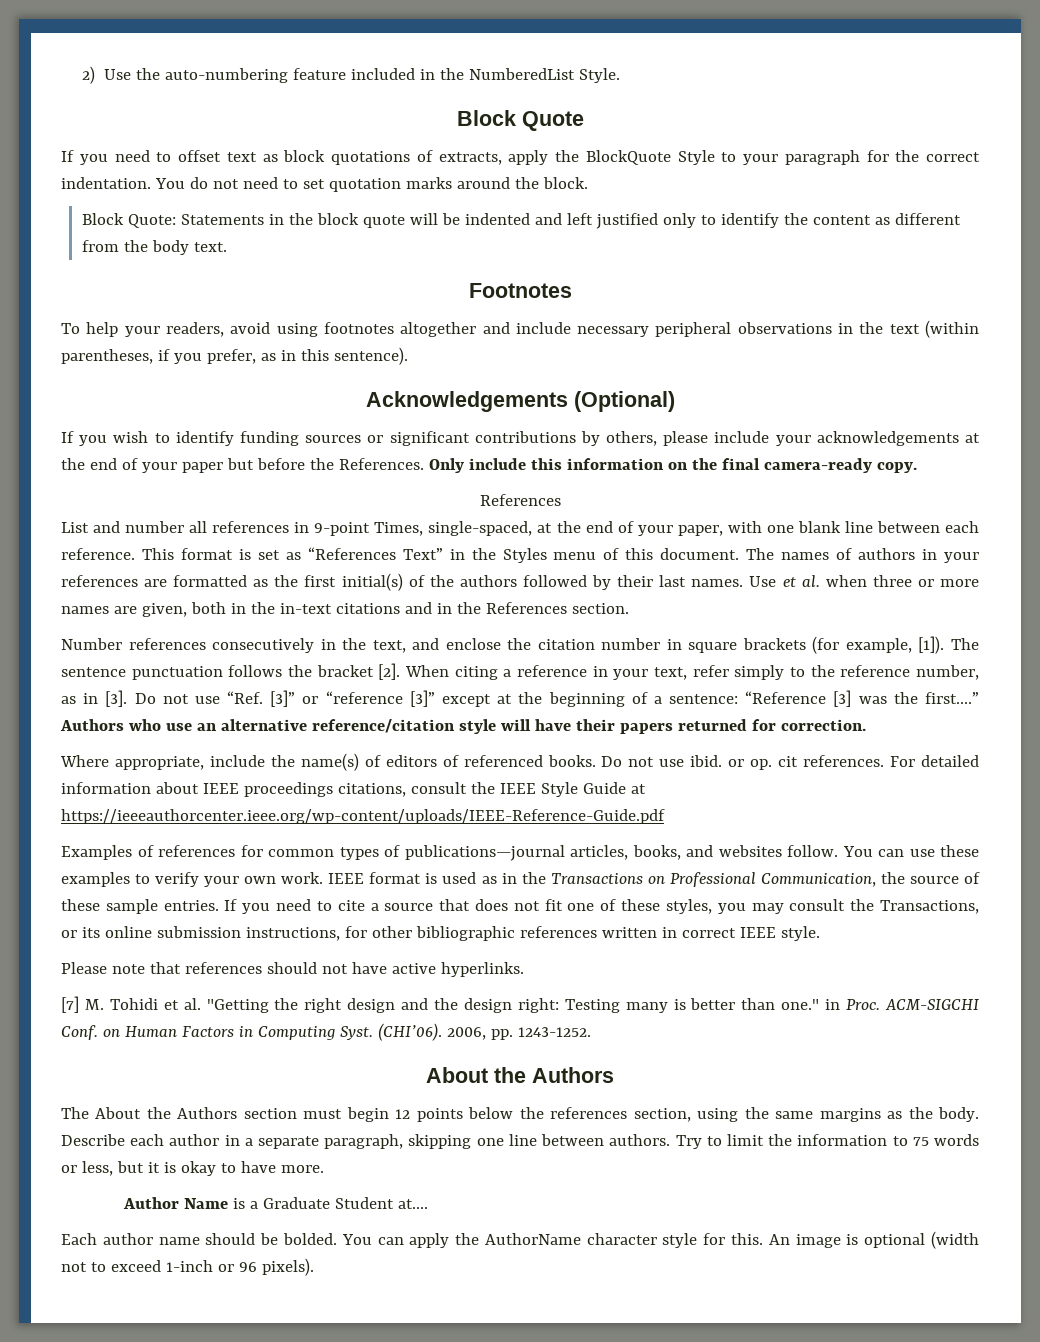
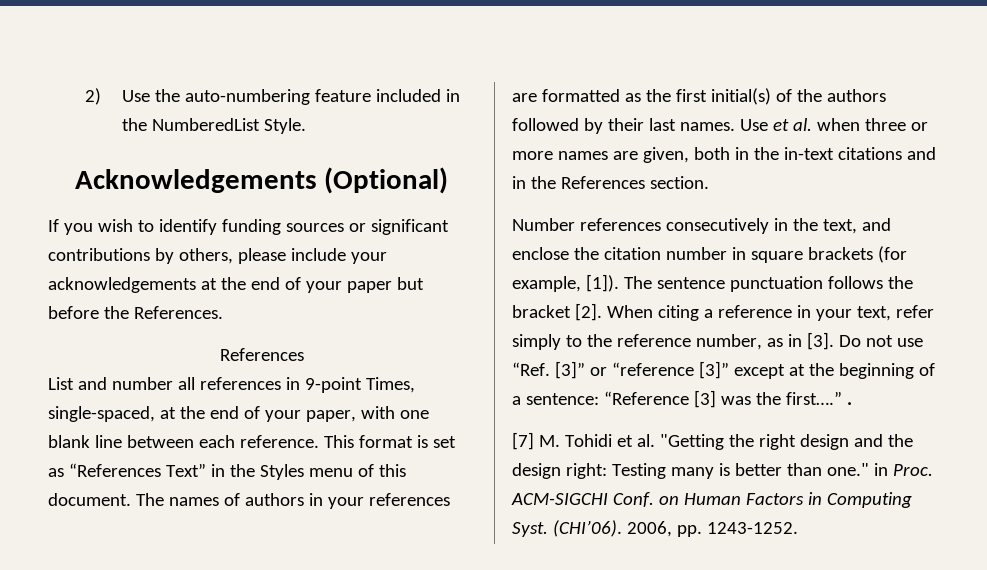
- Block Quote
- If you need to offset text as block quotations of extracts, apply the BlockQuote Style to your paragraph for the correct indentation. You do not need to set quotation marks around the block.
- Block Quote: Statements in the block quote will be indented and left justified only to identify the content as different from the body text.
- Footnotes
- To help your readers, avoid using footnotes altogether and include necessary peripheral observations in the text (within parentheses, if you prefer, as in this sentence).
- Only include this information on the final camera-ready copy.
- Do not use “Ref. [3]” or “reference [3]” except at the beginning of a sentence: “Reference [3] was the first….” Authors who use an alternative reference/citation style will have their papers returned for correction.
- Where appropriate, include the name(s) of editors of referenced books. Do not use ibid. or op. cit references. For detailed information about IEEE proceedings citations, consult the IEEE Style Guide at https://ieeeauthorcenter.ieee.org/wp-content/uploads/IEEE-Reference-Guide.pdf
- Examples of references for common types of publications—journal articles, books, and websites follow. You can use these examples to verify your own work. IEEE format is used as in the Transactions on Professional Communication, the source of these sample entries. If you need to cite a source that does not fit one of these styles, you may consult the Transactions, or its online submission instructions, for other bibliographic references written in correct IEEE style.
- Please note that references should not have active hyperlinks.
+ Do not use “Ref. [3]” or “reference [3]” except at the beginning of a sentence: “Reference [3] was the first….” .
  2006, pp. 1243-1252.
- About the Authors
- The About the Authors section must begin 12 points below the references section, using the same margins as the body. Describe each author in a separate paragraph, skipping one line between authors. Try to limit the information to 75 words or less, but it is okay to have more.
- Author Name is a Graduate Student at….
- Each author name should be bolded. You can apply the AuthorName character style for this. An image is optional (width not to exceed 1-inch or 96 pixels).

